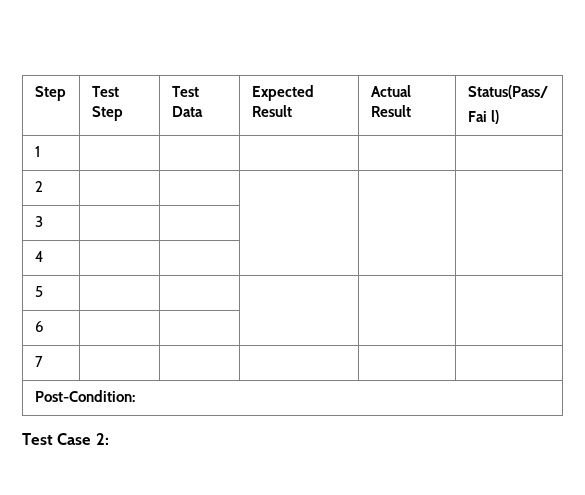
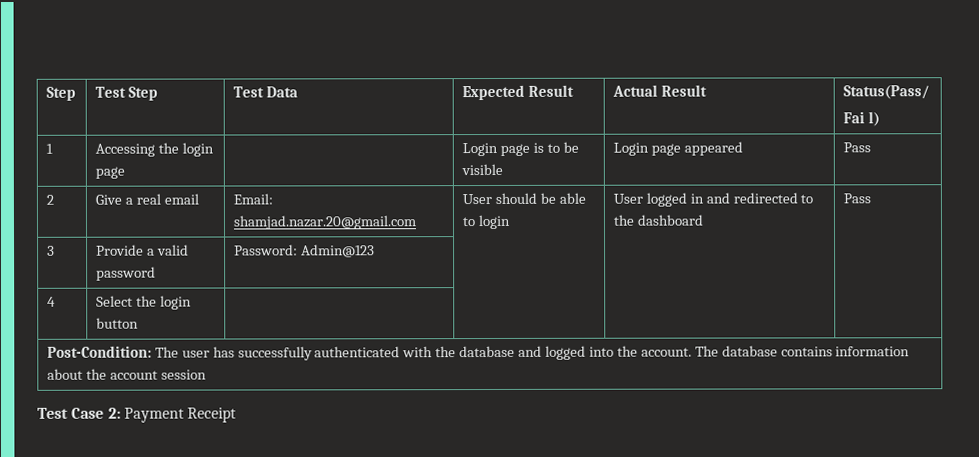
- 1 | | | | |
- 2 | | | | |
- 3 | | | | |
- 4 | | | | |
- 5 | | | | |
- 6 | | | | |
- 7 | | | | |
- Post-Condition:
+ 1 | Accessing the login page | | Login page is to be visible | Login page appeared | Pass
+ 2 | Give a real email | Email: shamjad.nazar.20@gmail.com | User should be able to login | User logged in and redirected to the dashboard | Pass
+ 3 | Provide a valid password | Password: Admin@123 | | |
+ 4 | Select the login button | | | |
+ Post-Condition: The user has successfully authenticated with the database and logged into the account. The database contains information about the account session
- Test Case 2:
+ Test Case 2: Payment Receipt

